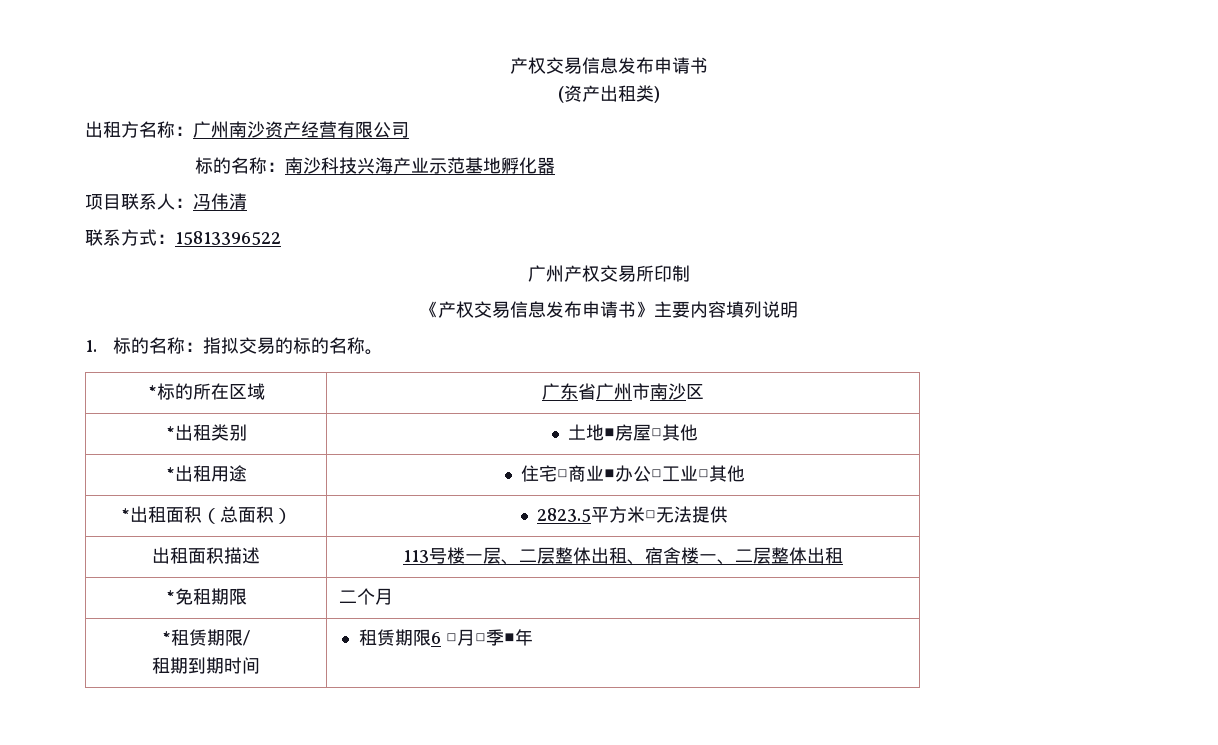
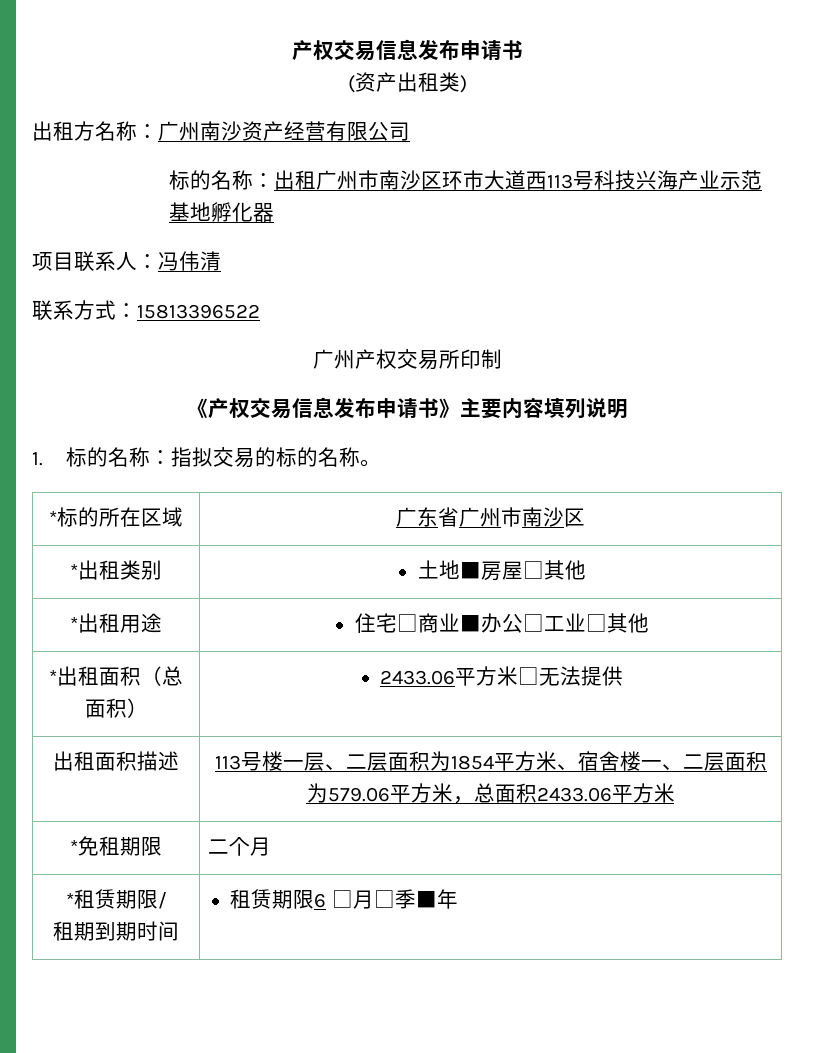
- 标的名称：南沙科技兴海产业示范基地孵化器
+ 标的名称：出租广州市南沙区环市大道西113号科技兴海产业示范基地孵化器
- *出租面积（总面积） | 2823.5平方米□无法提供
+ *出租面积（总面积） | 2433.06平方米□无法提供
- 出租面积描述 | 113号楼一层、二层整体出租、宿舍楼一、二层整体出租
+ 出租面积描述 | 113号楼一层、二层面积为1854平方米、宿舍楼一、二层面积为579.06平方米，总面积2433.06平方米

